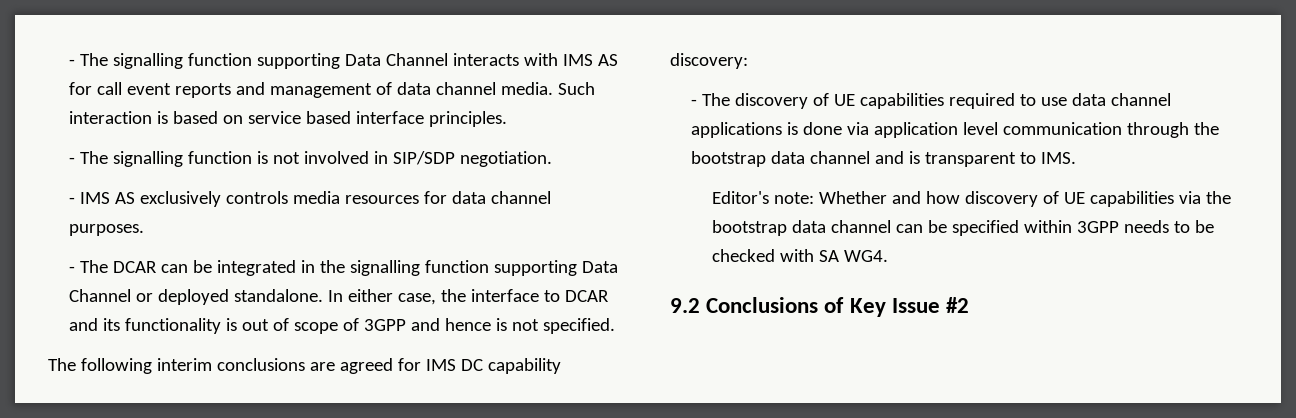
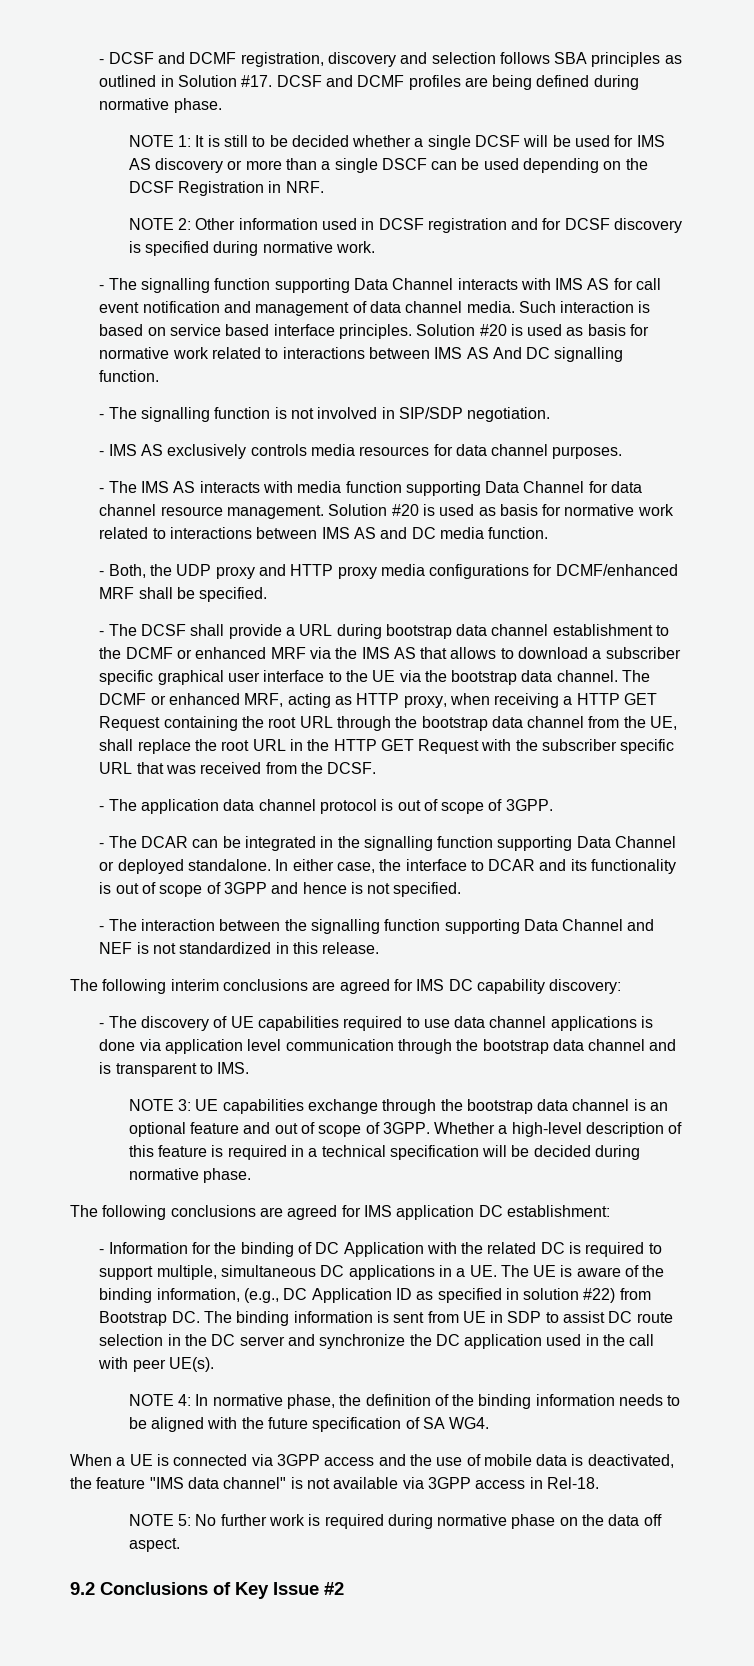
- - The signalling function supporting Data Channel interacts with IMS AS for call event reports and management of data channel media.
+ - DCSF and DCMF registration, discovery and selection follows SBA principles as outlined in Solution #17. DCSF and DCMF profiles are being defined during normative phase.
+ NOTE 1: It is still to be decided whether a single DCSF will be used for IMS AS discovery or more than a single DSCF can be used depending on the DCSF Registration in NRF.
+ NOTE 2: Other information used in DCSF registration and for DCSF discovery is specified during normative work.
+ - The signalling function supporting Data Channel interacts with IMS AS for call event notification and management of data channel media.
+ Solution #20 is used as basis for normative work related to interactions between IMS AS And DC signalling function.
+ - The IMS AS interacts with media function supporting Data Channel for data channel resource management. Solution #20 is used as basis for normative work related to interactions between IMS AS and DC media function.
+ - Both, the UDP proxy and HTTP proxy media configurations for DCMF/enhanced MRF shall be specified.
+ - The DCSF shall provide a URL during bootstrap data channel establishment to the DCMF or enhanced MRF via the IMS AS that allows to download a subscriber specific graphical user interface to the UE via the bootstrap data channel. The DCMF or enhanced MRF, acting as HTTP proxy, when receiving a HTTP GET Request containing the root URL through the bootstrap data channel from the UE, shall replace the root URL in the HTTP GET Request with the subscriber specific URL that was received from the DCSF.
+ - The application data channel protocol is out of scope of 3GPP.
+ - The interaction between the signalling function supporting Data Channel and NEF is not standardized in this release.
- Editor's note: Whether and how discovery of UE capabilities via the bootstrap data channel can be specified within 3GPP needs to be checked with SA WG4.
+ NOTE 3: UE capabilities exchange through the bootstrap data channel is an optional feature and out of scope of 3GPP. Whether a high-level description of this feature is required in a technical specification will be decided during normative phase.
+ The following conclusions are agreed for IMS application DC establishment:
+ - Information for the binding of DC Application with the related DC is required to support multiple, simultaneous DC applications in a UE. The UE is aware of the binding information, (e.g., DC Application ID as specified in solution #22) from Bootstrap DC. The binding information is sent from UE in SDP to assist DC route selection in the DC server and synchronize the DC application used in the call with peer UE(s).
+ NOTE 4: In normative phase, the definition of the binding information needs to be aligned with the future specification of SA WG4.
+ When a UE is connected via 3GPP access and the use of mobile data is deactivated, the feature "IMS data channel" is not available via 3GPP access in Rel-18.
+ NOTE 5: No further work is required during normative phase on the data off aspect.

